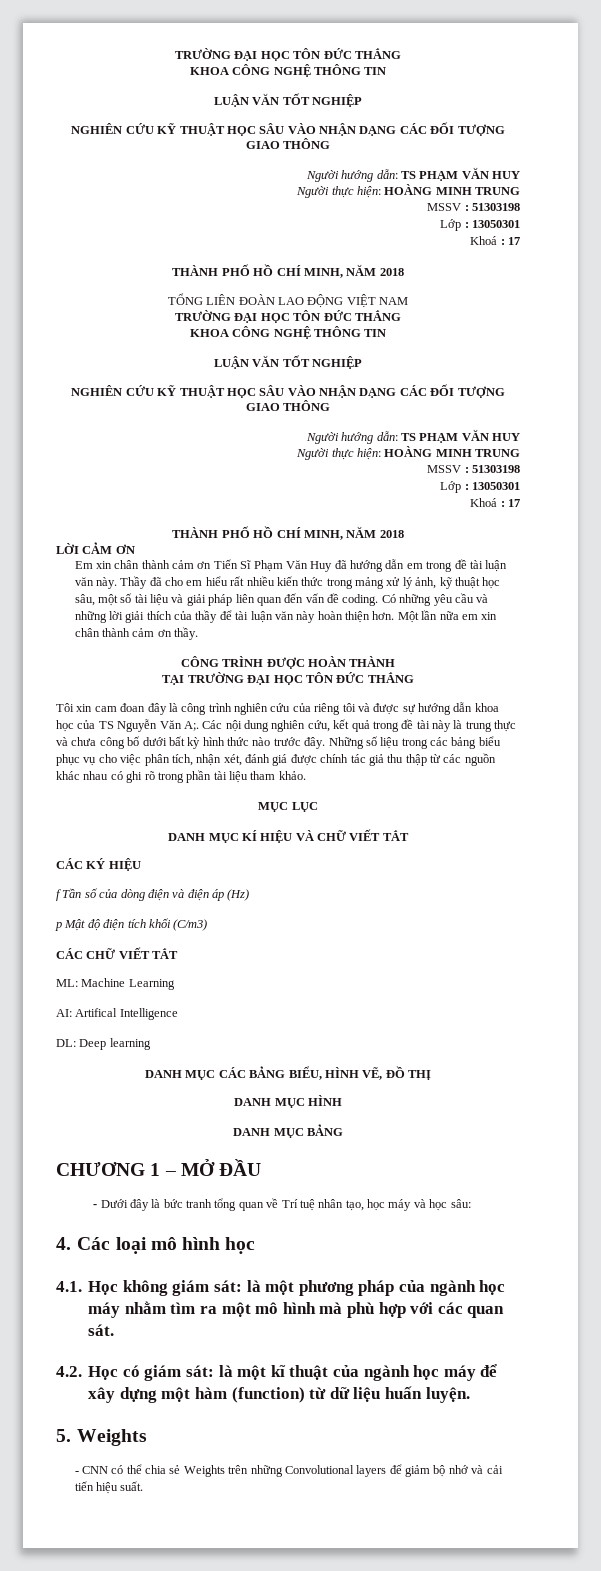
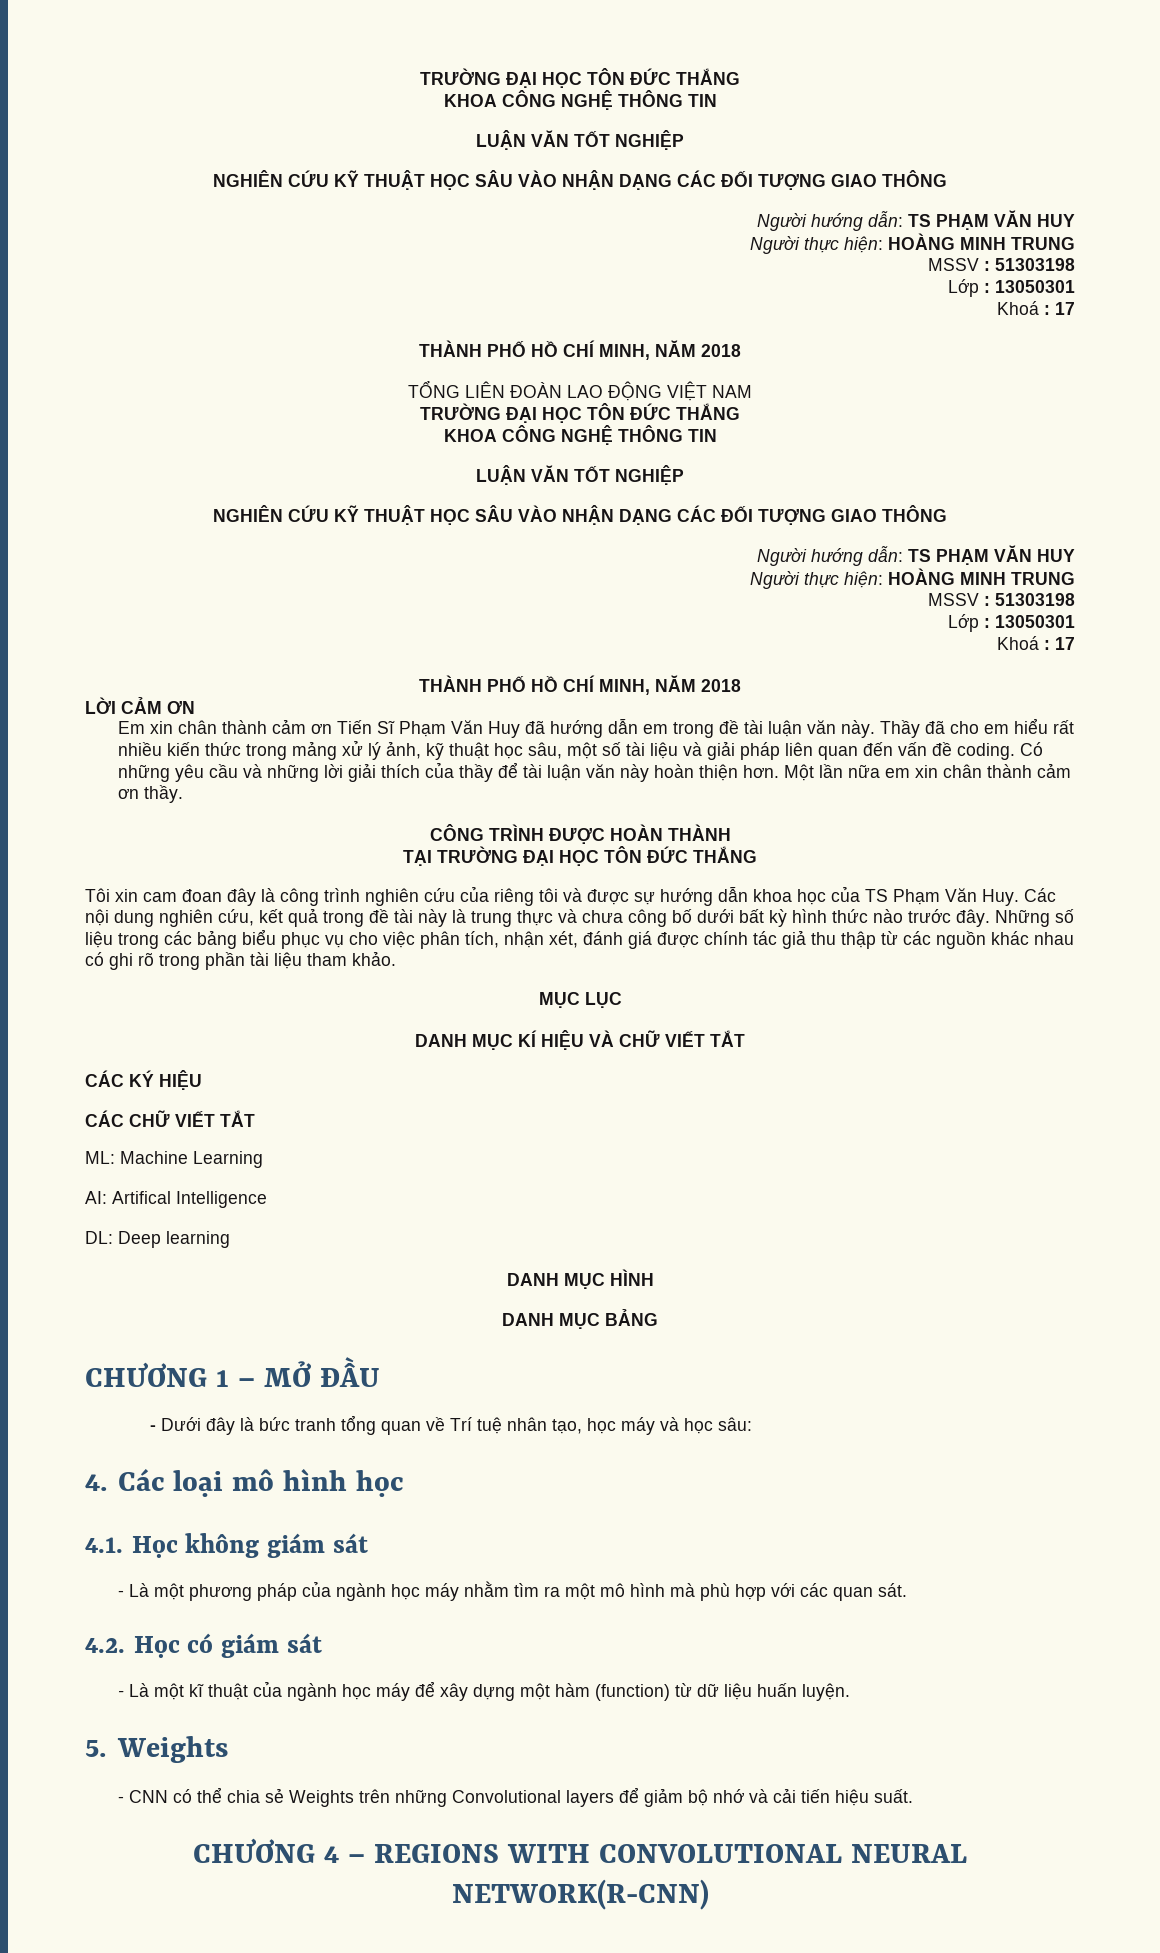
- Tôi xin cam đoan đây là công trình nghiên cứu của riêng tôi và được sự hướng dẫn khoa học của TS Nguyễn Văn A;. Các nội dung nghiên cứu, kết quả trong đề tài này là trung thực và chưa công bố dưới bất kỳ hình thức nào trước đây.
+ Tôi xin cam đoan đây là công trình nghiên cứu của riêng tôi và được sự hướng dẫn khoa học của TS Phạm Văn Huy. Các nội dung nghiên cứu, kết quả trong đề tài này là trung thực và chưa công bố dưới bất kỳ hình thức nào trước đây.
- f Tần số của dòng điện và điện áp (Hz)
- p Mật độ điện tích khối (C/m3)
- DANH MỤC CÁC BẢNG BIỂU, HÌNH VẼ, ĐỒ THỊ
- 4.1. Học không giám sát: là một phương pháp của ngành học máy nhằm tìm ra một mô hình mà phù hợp với các quan sát.
+ 4.1. Học không giám sát
+ - Là một phương pháp của ngành học máy nhằm tìm ra một mô hình mà phù hợp với các quan sát.
- 4.2. Học có giám sát: là một kĩ thuật của ngành học máy để xây dựng một hàm (function) từ dữ liệu huấn luyện.
+ 4.2. Học có giám sát
+ - Là một kĩ thuật của ngành học máy để xây dựng một hàm (function) từ dữ liệu huấn luyện.
+ CHƯƠNG 4 – REGIONS WITH CONVOLUTIONAL NEURAL NETWORK(R-CNN)

